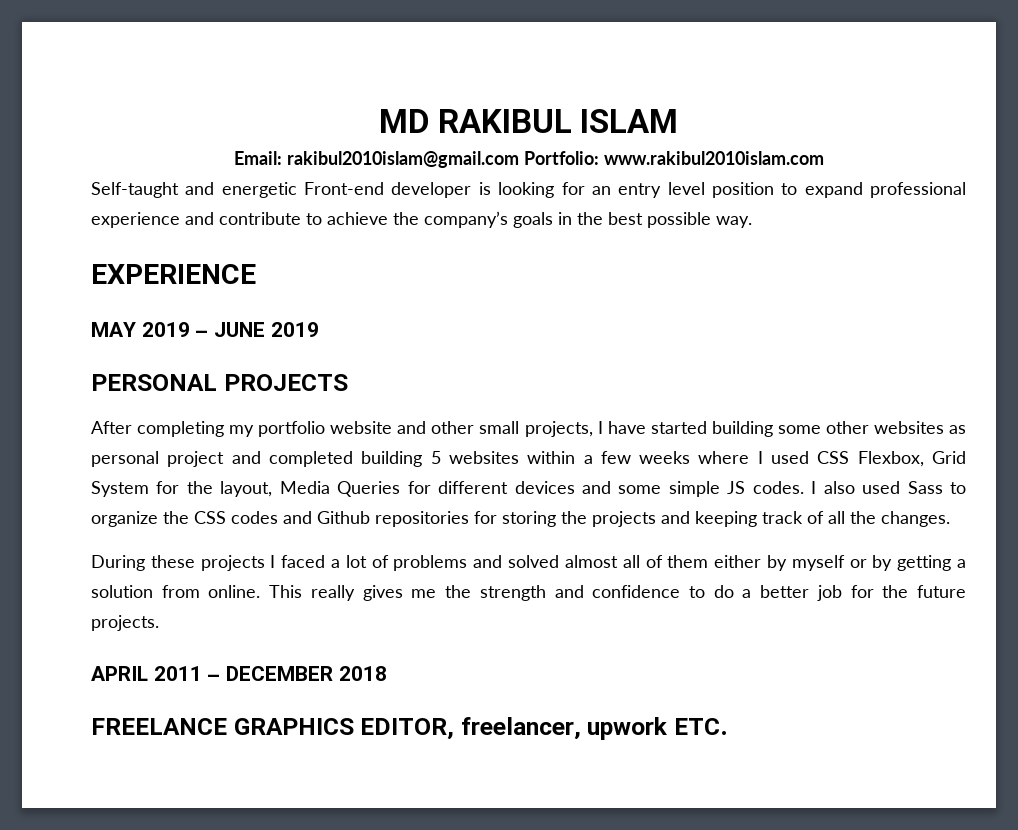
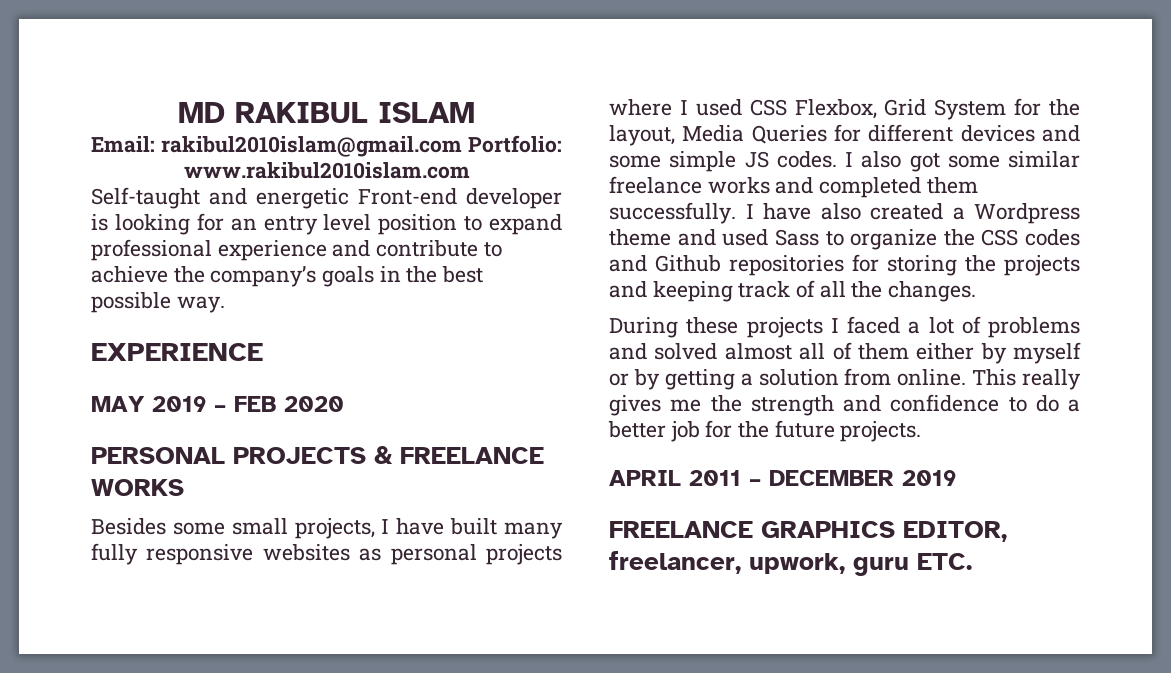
- MAY 2019 – JUNE 2019
+ MAY 2019 – FEB 2020
- PERSONAL PROJECTS
- After completing my portfolio website and other small projects, I have started building some other websites as personal project and completed building 5 websites within a few weeks where I used CSS Flexbox, Grid System for the layout, Media Queries for different devices and some simple JS codes.
+ PERSONAL PROJECTS & FREELANCE WORKS
+ Besides some small projects, I have built many fully responsive websites as personal projects where I used CSS Flexbox, Grid System for the layout, Media Queries for different devices and some simple JS codes.
- I also used Sass to organize the CSS codes and Github repositories for storing the projects and keeping track of all the changes.
+ I also got some similar freelance works and completed them successfully. I have also created a Wordpress theme and used Sass to organize the CSS codes and Github repositories for storing the projects and keeping track of all the changes.
- APRIL 2011 – DECEMBER 2018
+ APRIL 2011 – DECEMBER 2019
- FREELANCE GRAPHICS EDITOR, freelancer, upwork ETC.
+ FREELANCE GRAPHICS EDITOR, freelancer, upwork, guru ETC.

